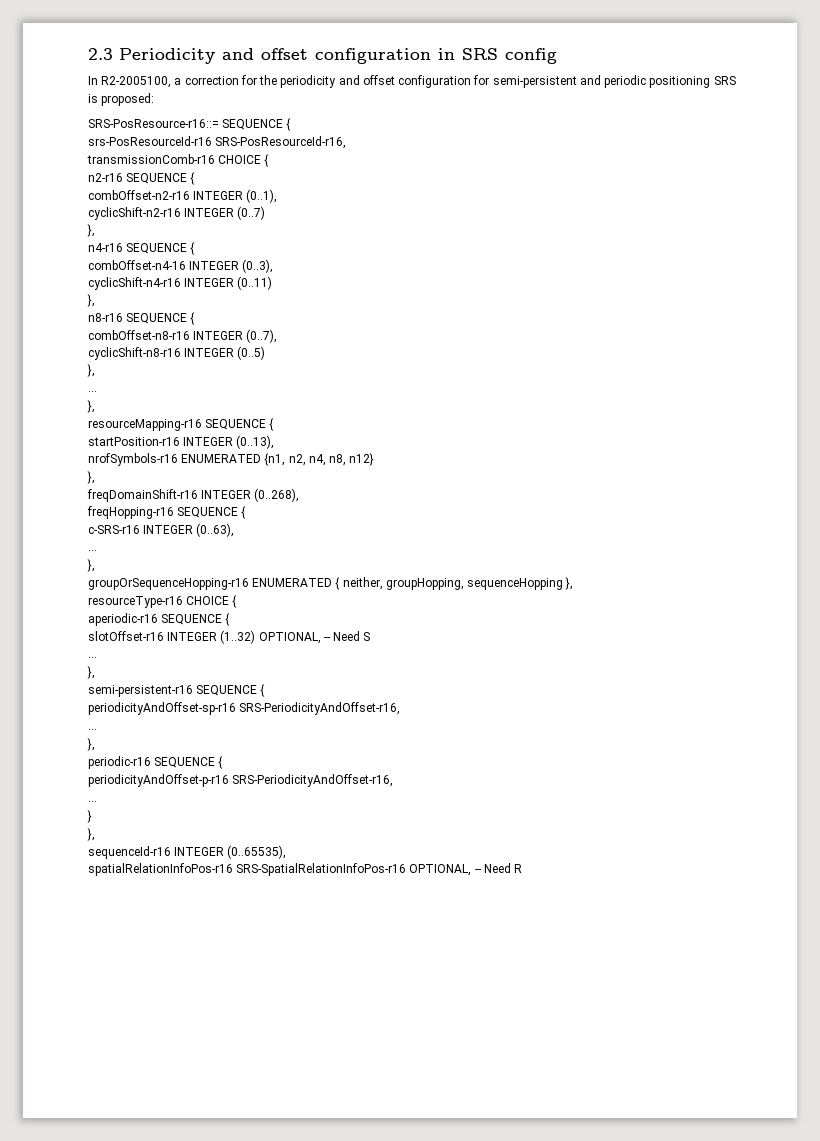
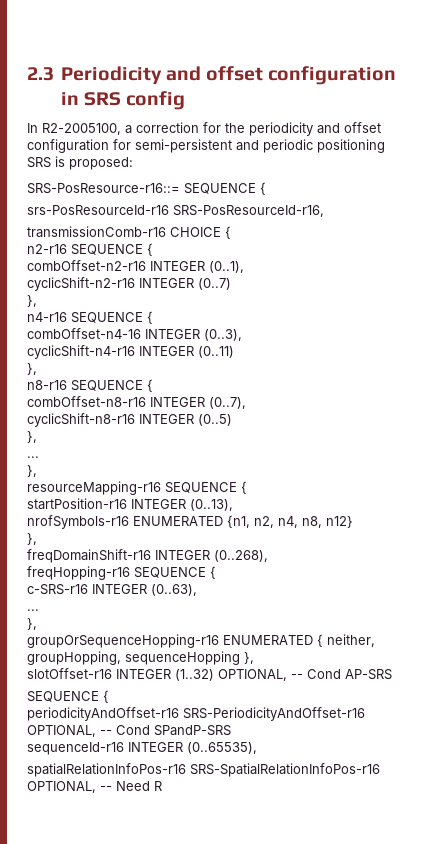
- resourceType-r16 CHOICE {
- aperiodic-r16 SEQUENCE {
- slotOffset-r16 INTEGER (1..32) OPTIONAL, -- Need S
- ...
- },
- semi-persistent-r16 SEQUENCE {
- periodicityAndOffset-sp-r16 SRS-PeriodicityAndOffset-r16,
- ...
- },
- periodic-r16 SEQUENCE {
- periodicityAndOffset-p-r16 SRS-PeriodicityAndOffset-r16,
- ...
- }
- },
+ slotOffset-r16 INTEGER (1..32) OPTIONAL, -- Cond AP-SRS
+ SEQUENCE {
+ periodicityAndOffset-r16 SRS-PeriodicityAndOffset-r16 OPTIONAL, -- Cond SPandP-SRS

